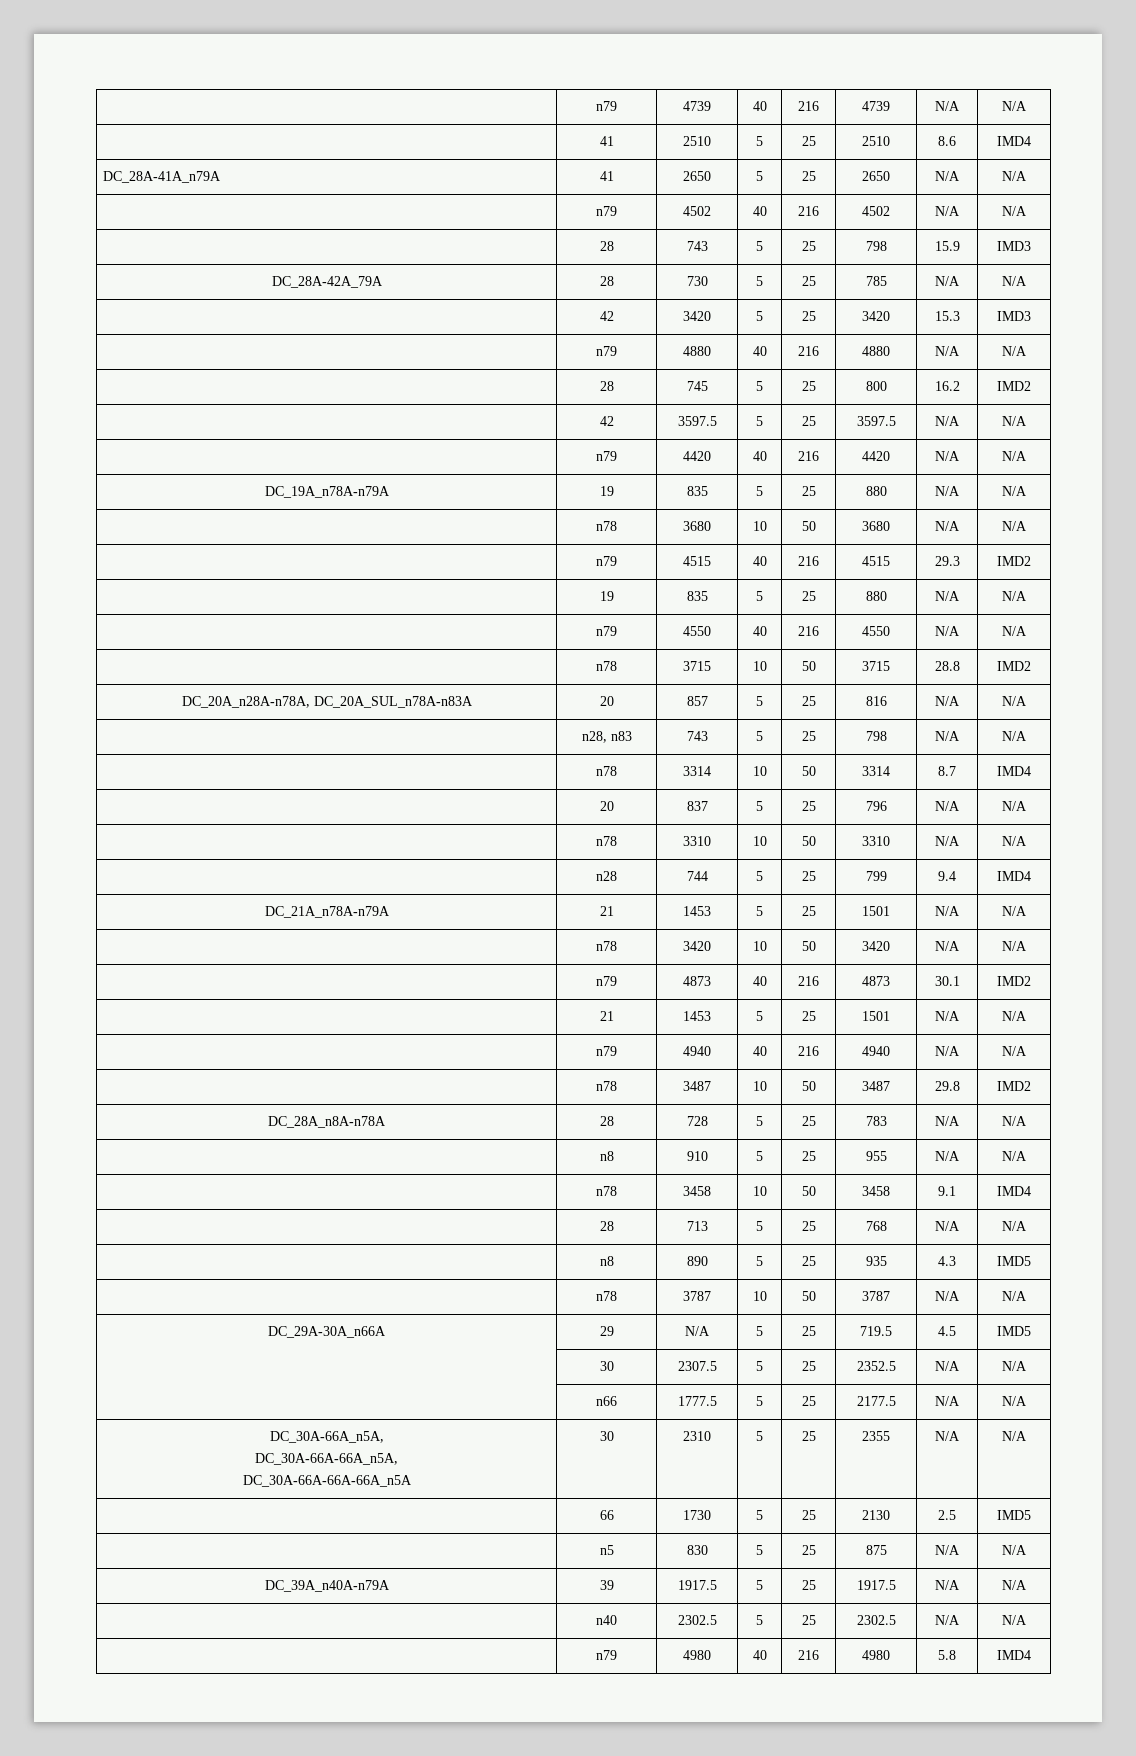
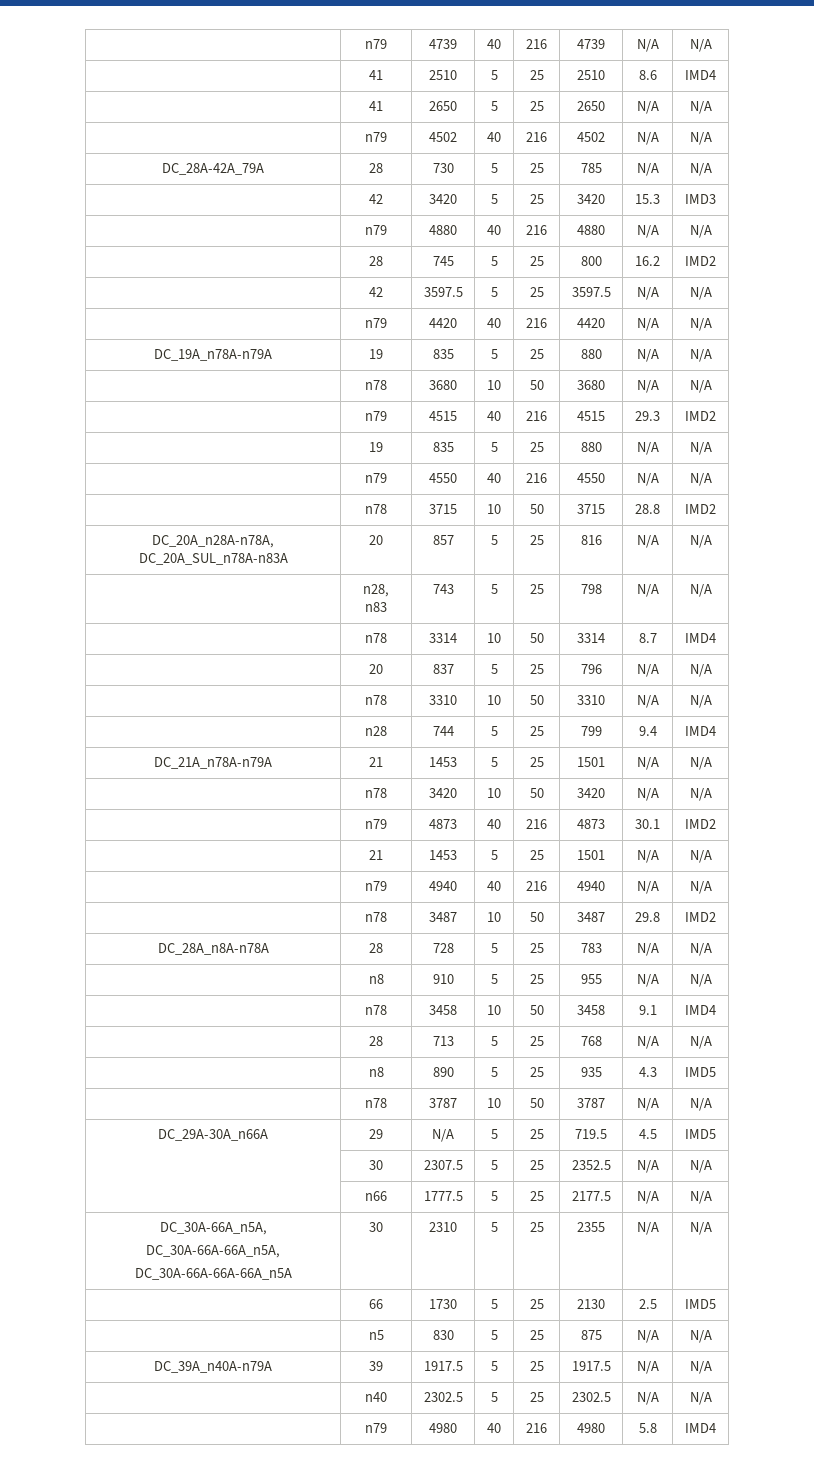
- DC_28A-41A_n79A | 41 | 2650 | 5 | 25 | 2650 | N/A | N/A
+ | 41 | 2650 | 5 | 25 | 2650 | N/A | N/A
- | 28 | 743 | 5 | 25 | 798 | 15.9 | IMD3

